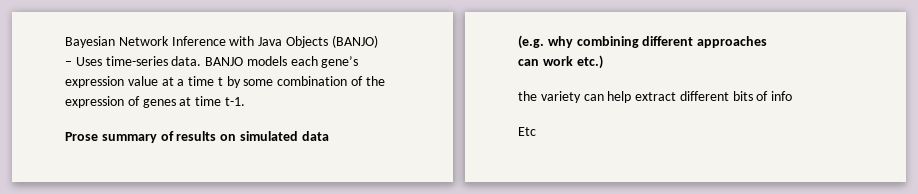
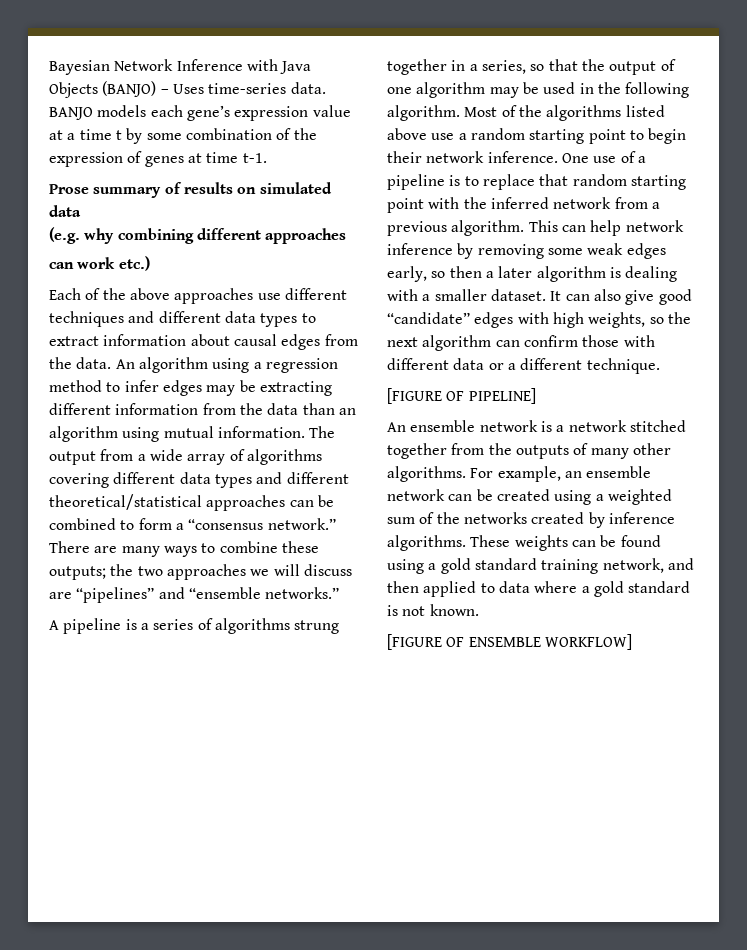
- the variety can help extract different bits of info
- Etc
+ Each of the above approaches use different techniques and different data types to extract information about causal edges from the data. An algorithm using a regression method to infer edges may be extracting different information from the data than an algorithm using mutual information. The output from a wide array of algorithms covering different data types and different theoretical/statistical approaches can be combined to form a “consensus network.” There are many ways to combine these outputs; the two approaches we will discuss are “pipelines” and “ensemble networks.”
+ A pipeline is a series of algorithms strung together in a series, so that the output of one algorithm may be used in the following algorithm. Most of the algorithms listed above use a random starting point to begin their network inference. One use of a pipeline is to replace that random starting point with the inferred network from a previous algorithm. This can help network inference by removing some weak edges early, so then a later algorithm is dealing with a smaller dataset. It can also give good “candidate” edges with high weights, so the next algorithm can confirm those with different data or a different technique.
+ [FIGURE OF PIPELINE]
+ An ensemble network is a network stitched together from the outputs of many other algorithms. For example, an ensemble network can be created using a weighted sum of the networks created by inference algorithms. These weights can be found using a gold standard training network, and then applied to data where a gold standard is not known.
+ [FIGURE OF ENSEMBLE WORKFLOW]

